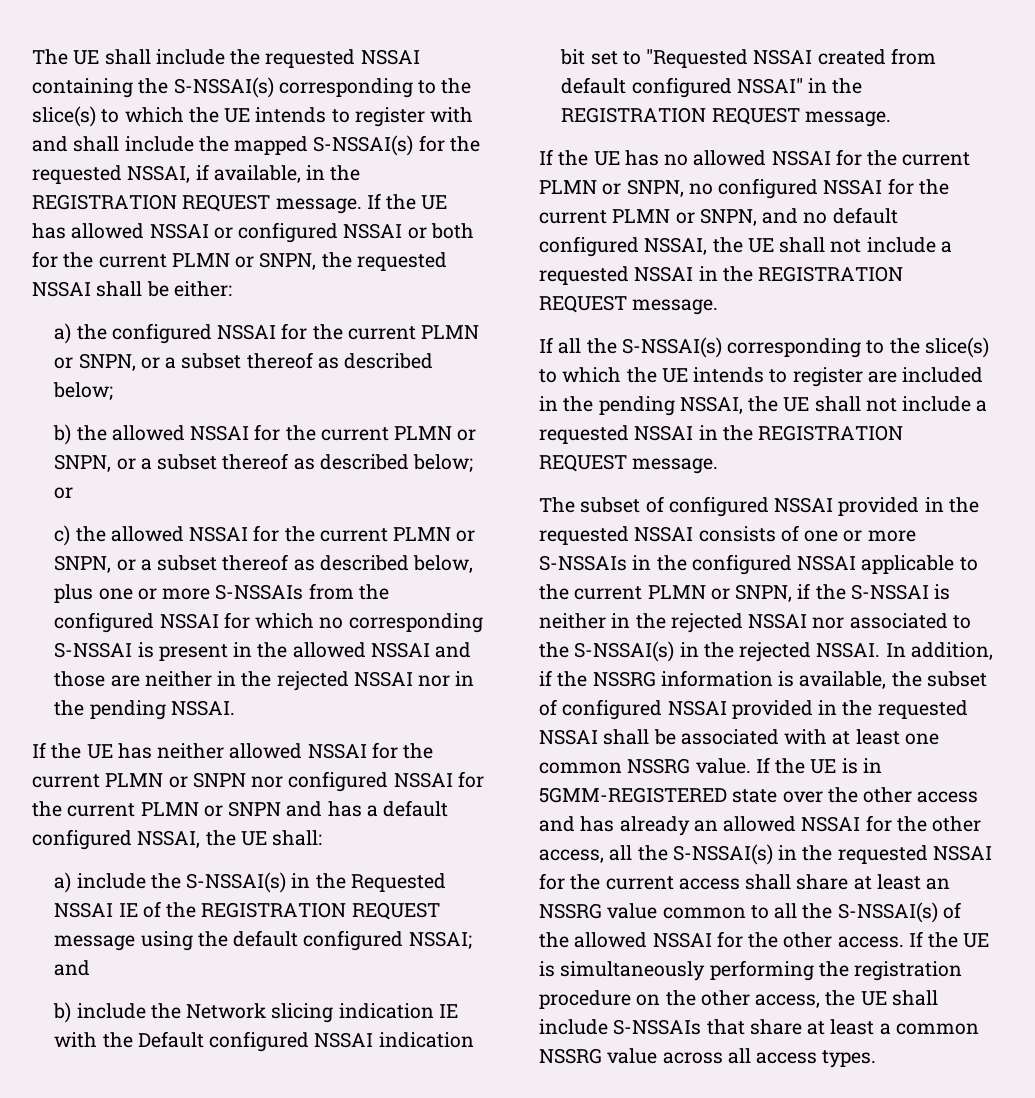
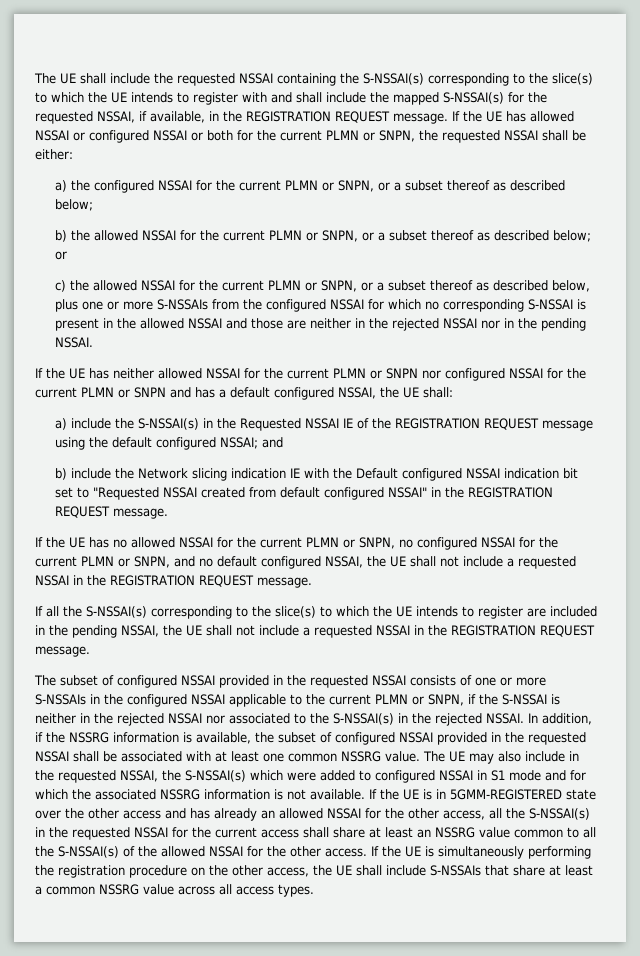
+ The UE may also include in the requested NSSAI, the S-NSSAI(s) which were added to configured NSSAI in S1 mode and for which the associated NSSRG information is not available.

